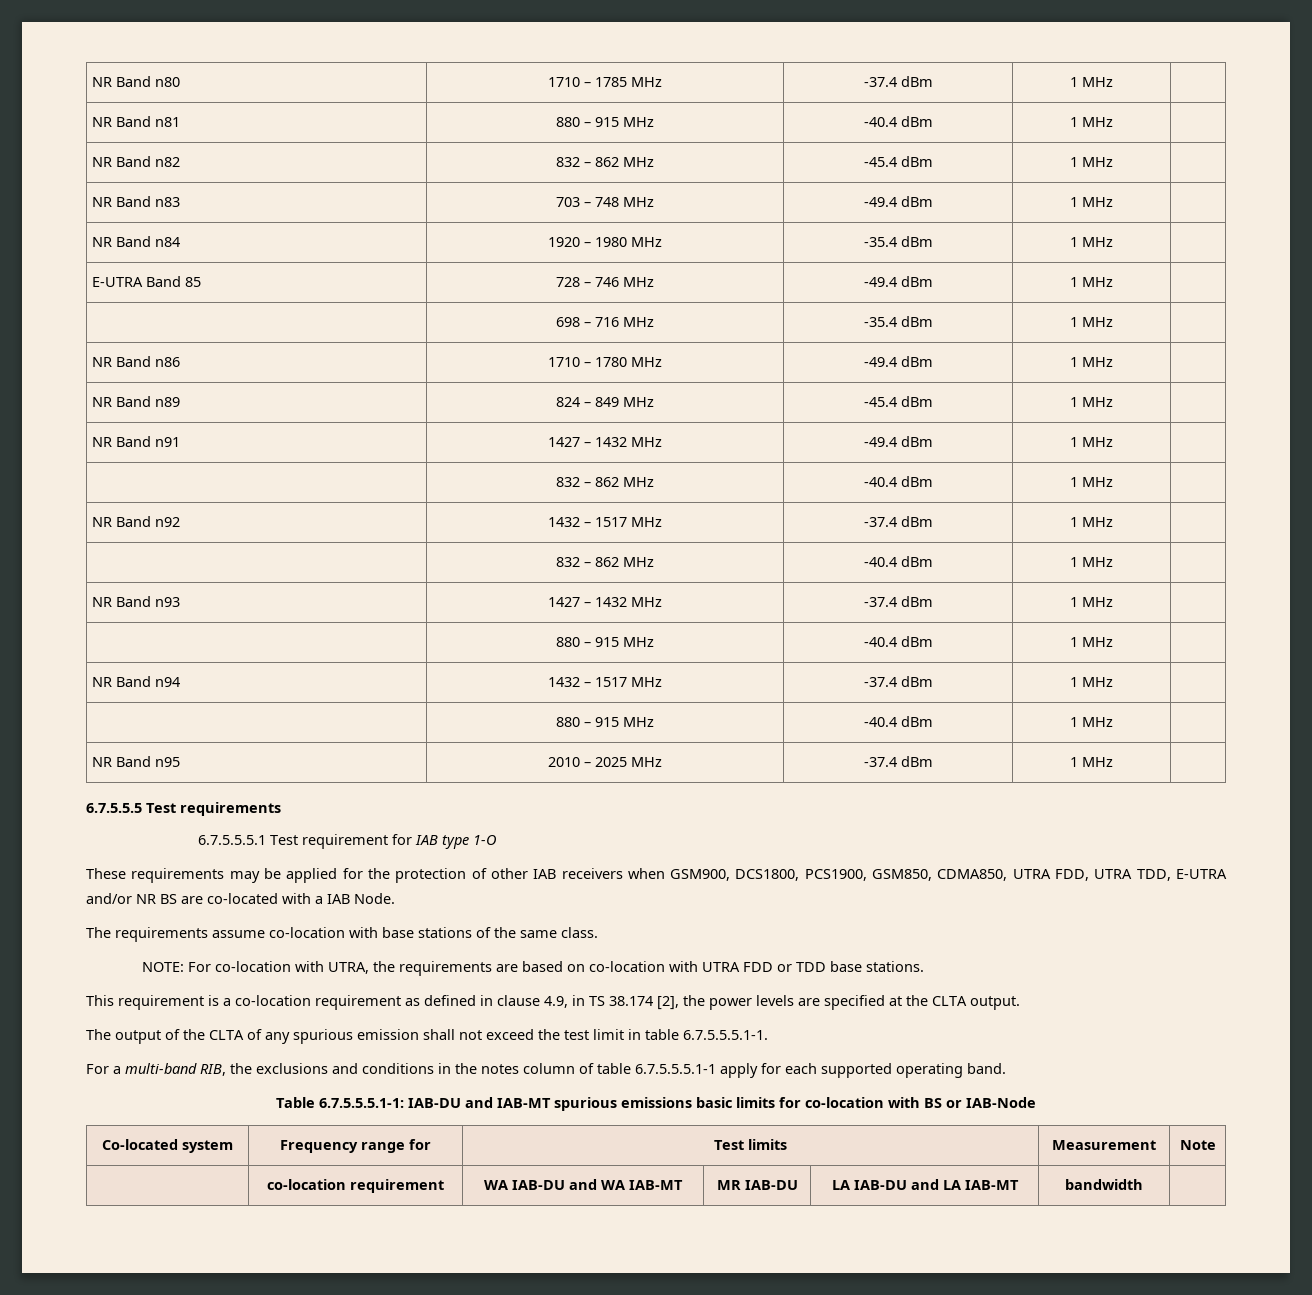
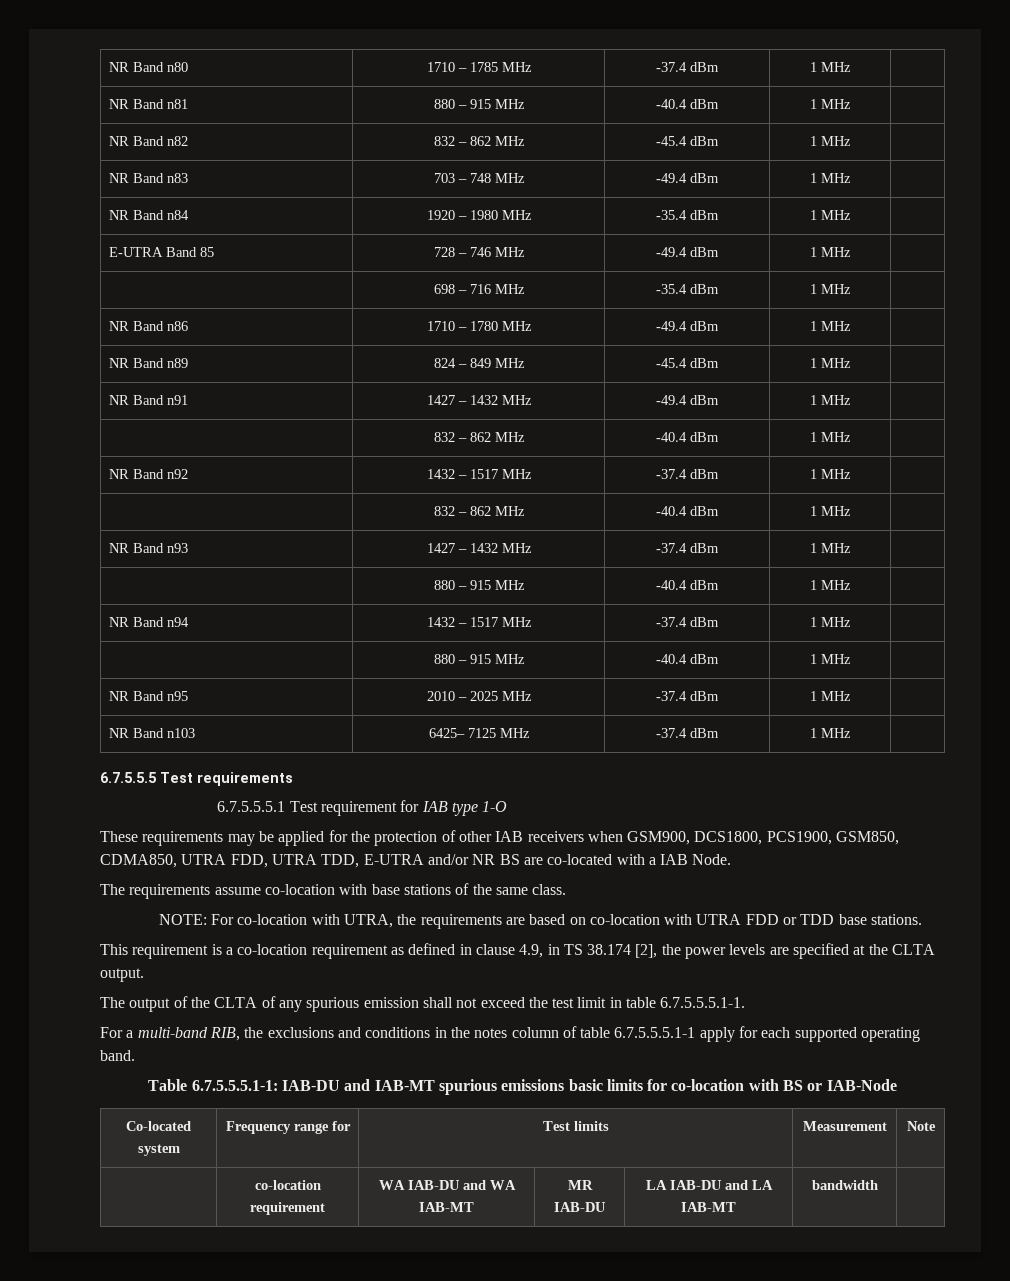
+ NR Band n103 | 6425– 7125 MHz | -37.4 dBm | 1 MHz |

